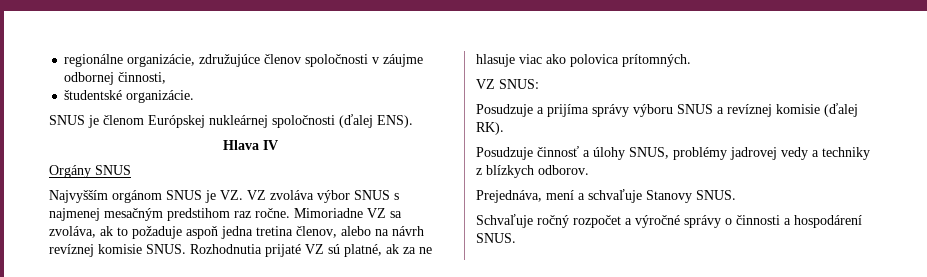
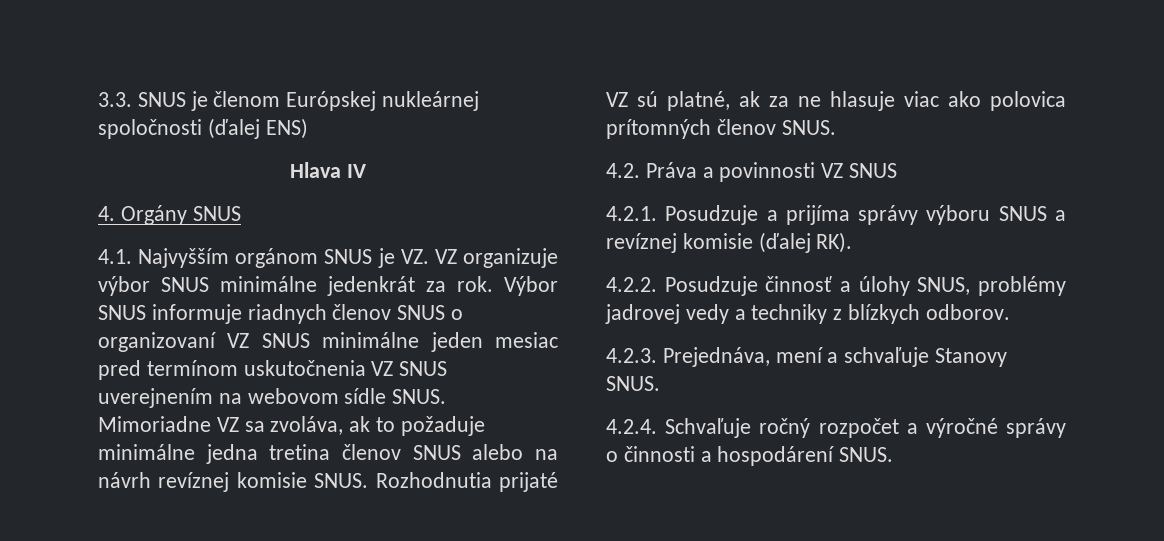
- regionálne organizácie, združujúce členov spoločnosti v záujme odbornej činnosti,
- študentské organizácie.
- SNUS je členom Európskej nukleárnej spoločnosti (ďalej ENS).
+ 3.3. SNUS je členom Európskej nukleárnej spoločnosti (ďalej ENS)
- Orgány SNUS
+ 4. Orgány SNUS
- Najvyšším orgánom SNUS je VZ. VZ zvoláva výbor SNUS s najmenej mesačným predstihom raz ročne.
+ 4.1. Najvyšším orgánom SNUS je VZ. VZ organizuje výbor SNUS minimálne jedenkrát za rok. Výbor SNUS informuje riadnych členov SNUS o organizovaní VZ SNUS minimálne jeden mesiac pred termínom uskutočnenia VZ SNUS uverejnením na webovom sídle SNUS.
- Mimoriadne VZ sa zvoláva, ak to požaduje aspoň jedna tretina členov, alebo na návrh revíznej komisie SNUS.
+ Mimoriadne VZ sa zvoláva, ak to požaduje minimálne jedna tretina členov SNUS alebo na návrh revíznej komisie SNUS.
- Rozhodnutia prijaté VZ sú platné, ak za ne hlasuje viac ako polovica prítomných.
- VZ SNUS:
- Posudzuje a prijíma správy výboru SNUS a revíznej komisie (ďalej RK).
+ Rozhodnutia prijaté VZ sú platné, ak za ne hlasuje viac ako polovica prítomných členov SNUS.
+ 4.2. Práva a povinnosti VZ SNUS
+ 4.2.1. Posudzuje a prijíma správy výboru SNUS a revíznej komisie (ďalej RK).
- Posudzuje činnosť a úlohy SNUS, problémy jadrovej vedy a techniky z blízkych odborov.
+ 4.2.2. Posudzuje činnosť a úlohy SNUS, problémy jadrovej vedy a techniky z blízkych odborov.
- Prejednáva, mení a schvaľuje Stanovy SNUS.
+ 4.2.3. Prejednáva, mení a schvaľuje Stanovy SNUS.
- Schvaľuje ročný rozpočet a výročné správy o činnosti a hospodárení SNUS.
+ 4.2.4. Schvaľuje ročný rozpočet a výročné správy o činnosti a hospodárení SNUS.

